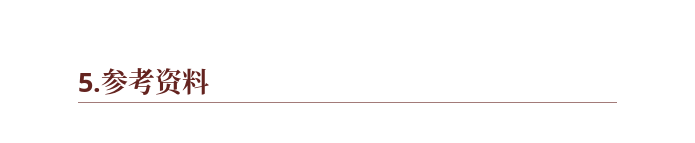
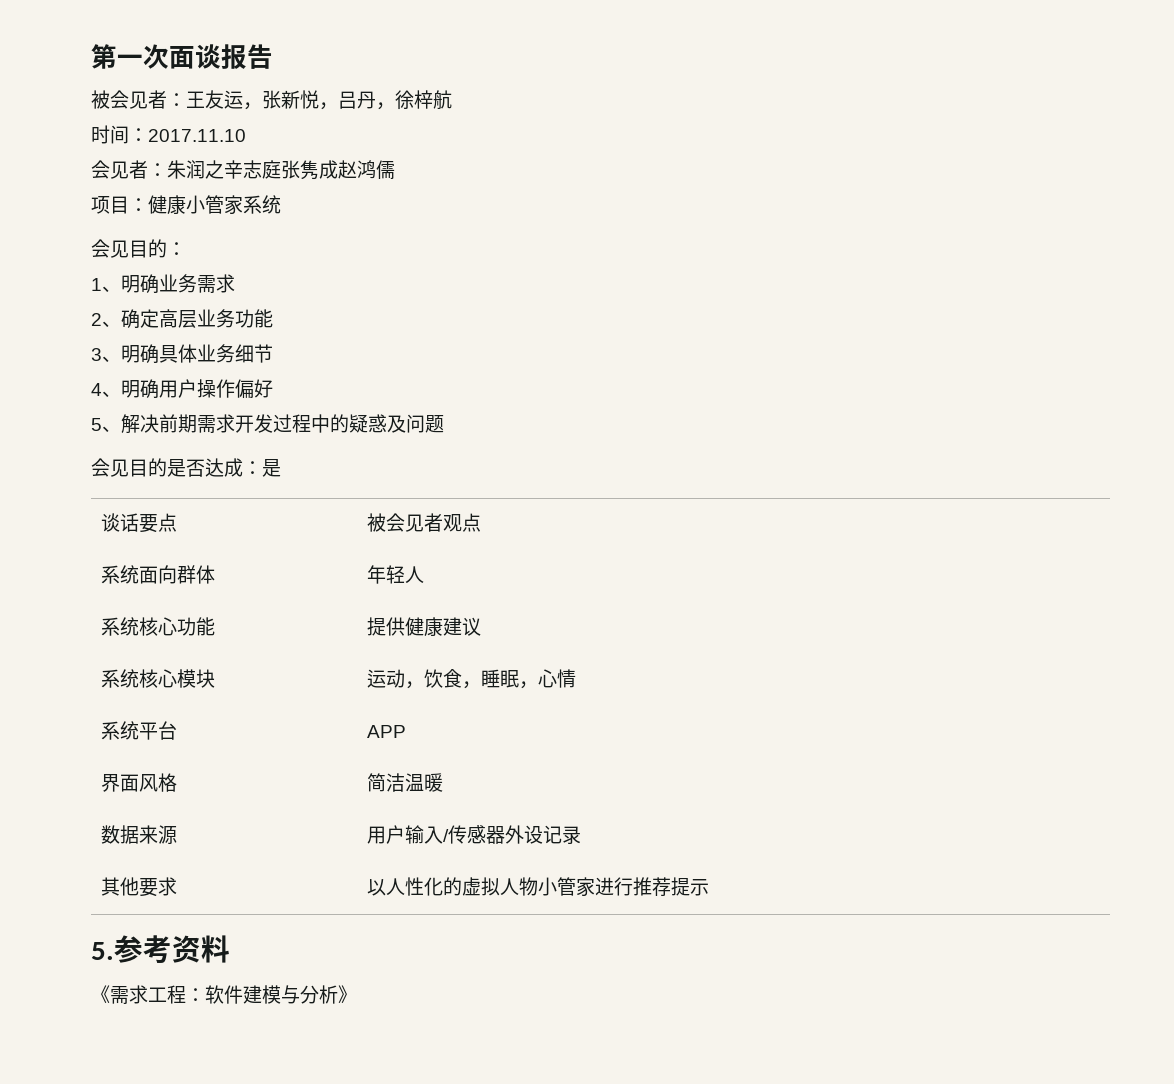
+ 第一次面谈报告
+ 被会见者：王友运，张新悦，吕丹，徐梓航
+ 时间：2017.11.10
+ 会见者：朱润之辛志庭张隽成赵鸿儒
+ 项目：健康小管家系统
+ 会见目的：
+ 1、明确业务需求
+ 2、确定高层业务功能
+ 3、明确具体业务细节
+ 4、明确用户操作偏好
+ 5、解决前期需求开发过程中的疑惑及问题
+ 会见目的是否达成：是
+ 谈话要点 | 被会见者观点
+ 系统面向群体 | 年轻人
+ 系统核心功能 | 提供健康建议
+ 系统核心模块 | 运动，饮食，睡眠，心情
+ 系统平台 | APP
+ 界面风格 | 简洁温暖
+ 数据来源 | 用户输入/传感器外设记录
+ 其他要求 | 以人性化的虚拟人物小管家进行推荐提示
  5.参考资料
+ 《需求工程：软件建模与分析》

